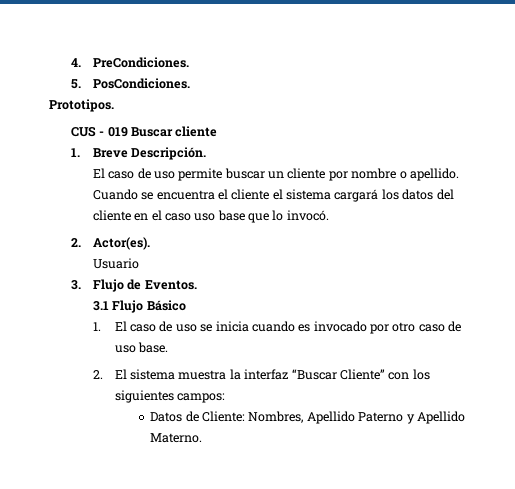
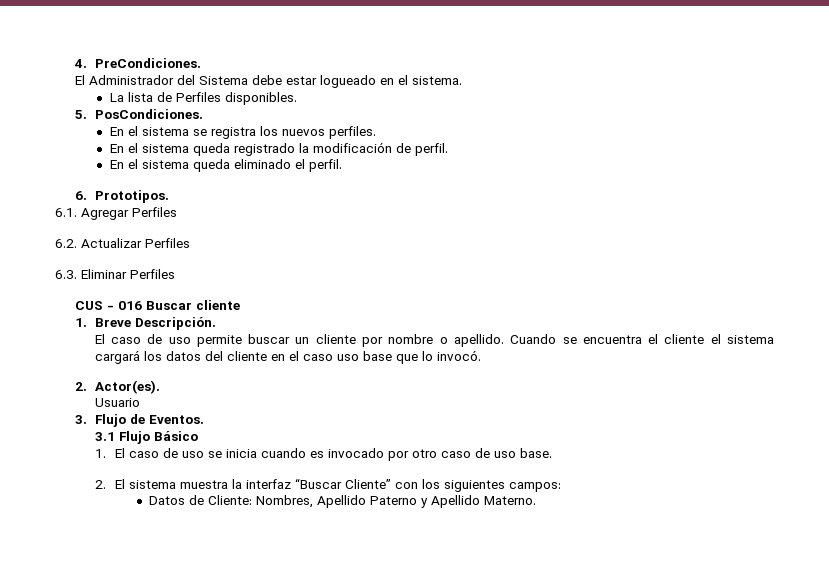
+ El Administrador del Sistema debe estar logueado en el sistema.
+ La lista de Perfiles disponibles.
  5. PosCondiciones.
- Prototipos.
+ En el sistema se registra los nuevos perfiles.
+ En el sistema queda registrado la modificación de perfil.
+ En el sistema queda eliminado el perfil.
+ 6. Prototipos.
+ 6.1. Agregar Perfiles
+ 6.2. Actualizar Perfiles
+ 6.3. Eliminar Perfiles
- CUS - 019 Buscar cliente
+ CUS - 016 Buscar cliente

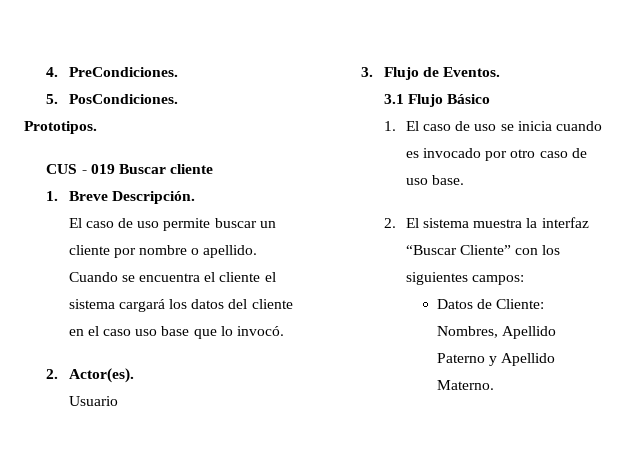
- El Administrador del Sistema debe estar logueado en el sistema.
- La lista de Perfiles disponibles.
  5. PosCondiciones.
- En el sistema se registra los nuevos perfiles.
- En el sistema queda registrado la modificación de perfil.
- En el sistema queda eliminado el perfil.
- 6. Prototipos.
- 6.1. Agregar Perfiles
- 6.2. Actualizar Perfiles
- 6.3. Eliminar Perfiles
+ Prototipos.
- CUS - 016 Buscar cliente
+ CUS - 019 Buscar cliente

